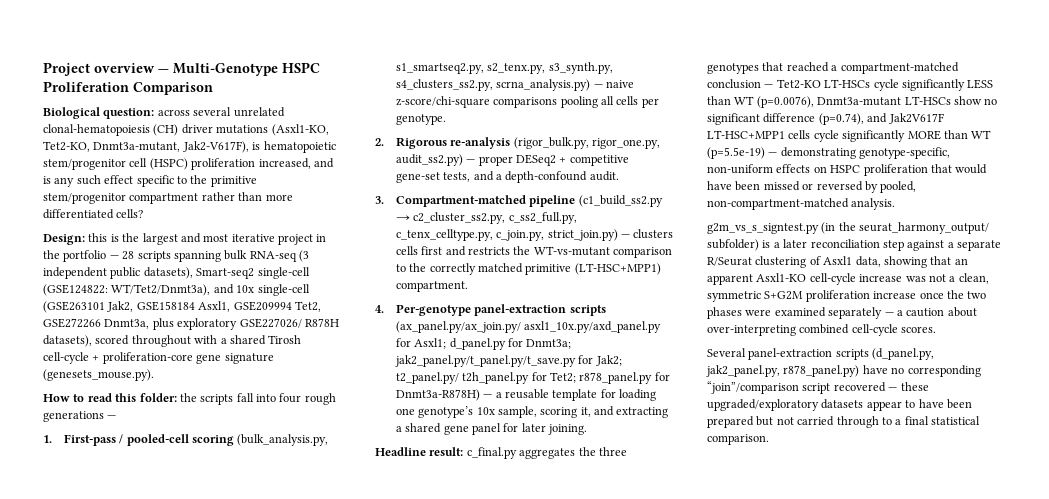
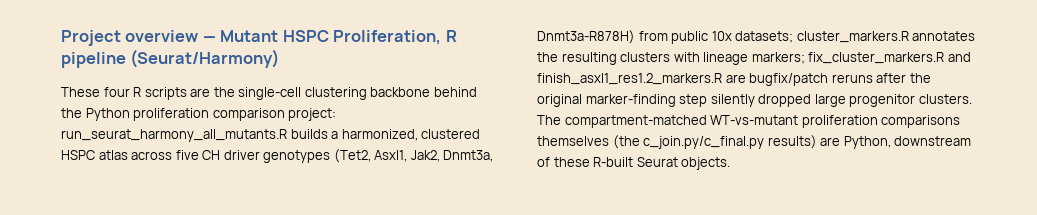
- Project overview — Multi-Genotype HSPC Proliferation Comparison
- Biological question: across several unrelated clonal-hematopoiesis (CH) driver mutations (Asxl1-KO, Tet2-KO, Dnmt3a-mutant, Jak2-V617F), is hematopoietic stem/progenitor cell (HSPC) proliferation increased, and is any such effect specific to the primitive stem/progenitor compartment rather than more differentiated cells?
- Design: this is the largest and most iterative project in the portfolio — 28 scripts spanning bulk RNA-seq (3 independent public datasets), Smart-seq2 single-cell (GSE124822: WT/Tet2/Dnmt3a), and 10x single-cell (GSE263101 Jak2, GSE158184 Asxl1, GSE209994 Tet2, GSE272266 Dnmt3a, plus exploratory GSE227026/ R878H datasets), scored throughout with a shared Tirosh cell-cycle + proliferation-core gene signature (genesets_mouse.py).
- How to read this folder: the scripts fall into four rough generations —
- 1. First-pass / pooled-cell scoring (bulk_analysis.py, s1_smartseq2.py, s2_tenx.py, s3_synth.py, s4_clusters_ss2.py, scrna_analysis.py) — naive z-score/chi-square comparisons pooling all cells per genotype.
- 2. Rigorous re-analysis (rigor_bulk.py, rigor_one.py, audit_ss2.py) — proper DESeq2 + competitive gene-set tests, and a depth-confound audit.
- 3. Compartment-matched pipeline (c1_build_ss2.py → c2_cluster_ss2.py, c_ss2_full.py, c_tenx_celltype.py, c_join.py, strict_join.py) — clusters cells first and restricts the WT-vs-mutant comparison to the correctly matched primitive (LT-HSC+MPP1) compartment.
- 4. Per-genotype panel-extraction scripts (ax_panel.py/ax_join.py/ asxl1_10x.py/axd_panel.py for Asxl1; d_panel.py for Dnmt3a; jak2_panel.py/t_panel.py/t_save.py for Jak2; t2_panel.py/ t2h_panel.py for Tet2; r878_panel.py for Dnmt3a-R878H) — a reusable template for loading one genotype’s 10x sample, scoring it, and extracting a shared gene panel for later joining.
- Headline result: c_final.py aggregates the three genotypes that reached a compartment-matched conclusion — Tet2-KO LT-HSCs cycle significantly LESS than WT (p=0.0076), Dnmt3a-mutant LT-HSCs show no significant difference (p=0.74), and Jak2V617F LT-HSC+MPP1 cells cycle significantly MORE than WT (p=5.5e-19) — demonstrating genotype-specific, non-uniform effects on HSPC proliferation that would have been missed or reversed by pooled, non-compartment-matched analysis.
- g2m_vs_s_signtest.py (in the seurat_harmony_output/ subfolder) is a later reconciliation step against a separate R/Seurat clustering of Asxl1 data, showing that an apparent Asxl1-KO cell-cycle increase was not a clean, symmetric S+G2M proliferation increase once the two phases were examined separately — a caution about over-interpreting combined cell-cycle scores.
- Several panel-extraction scripts (d_panel.py, jak2_panel.py, r878_panel.py) have no corresponding “join”/comparison script recovered — these upgraded/exploratory datasets appear to have been prepared but not carried through to a final statistical comparison.
+ Project overview — Mutant HSPC Proliferation, R pipeline (Seurat/Harmony)
+ These four R scripts are the single-cell clustering backbone behind the Python proliferation comparison project: run_seurat_harmony_all_mutants.R builds a harmonized, clustered HSPC atlas across five CH driver genotypes (Tet2, Asxl1, Jak2, Dnmt3a, Dnmt3a-R878H) from public 10x datasets; cluster_markers.R annotates the resulting clusters with lineage markers; fix_cluster_markers.R and finish_asxl1_res1.2_markers.R are bugfix/patch reruns after the original marker-finding step silently dropped large progenitor clusters. The compartment-matched WT-vs-mutant proliferation comparisons themselves (the c_join.py/c_final.py results) are Python, downstream of these R-built Seurat objects.

